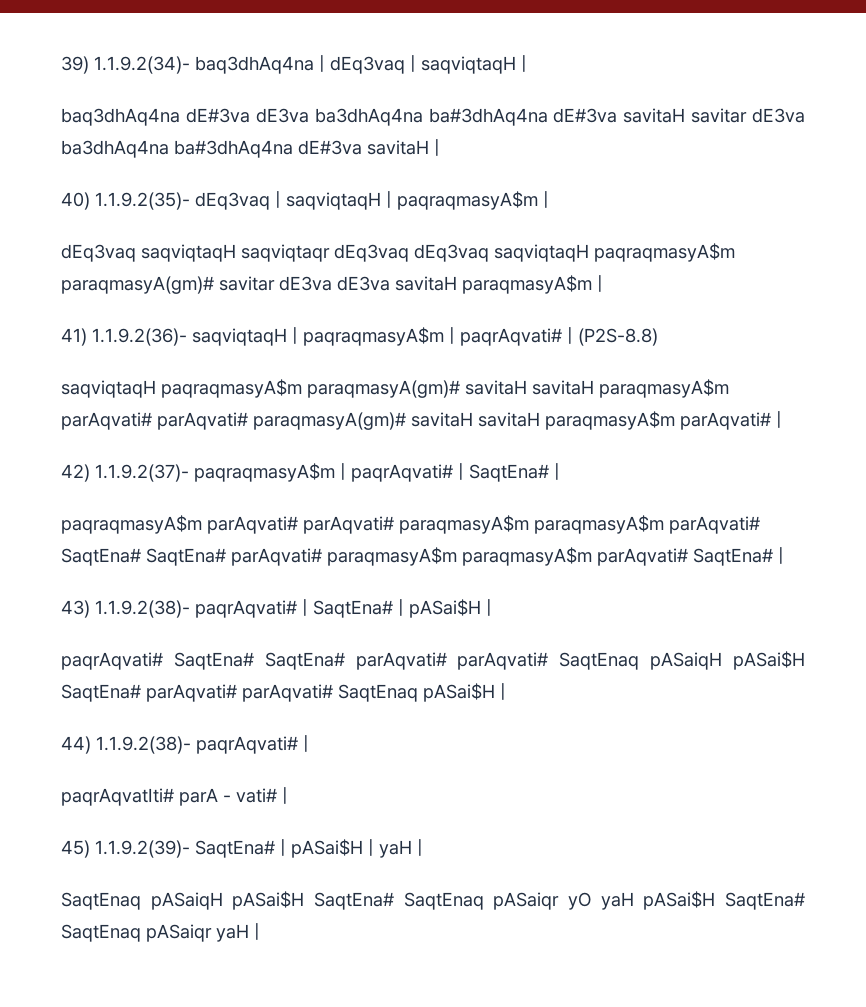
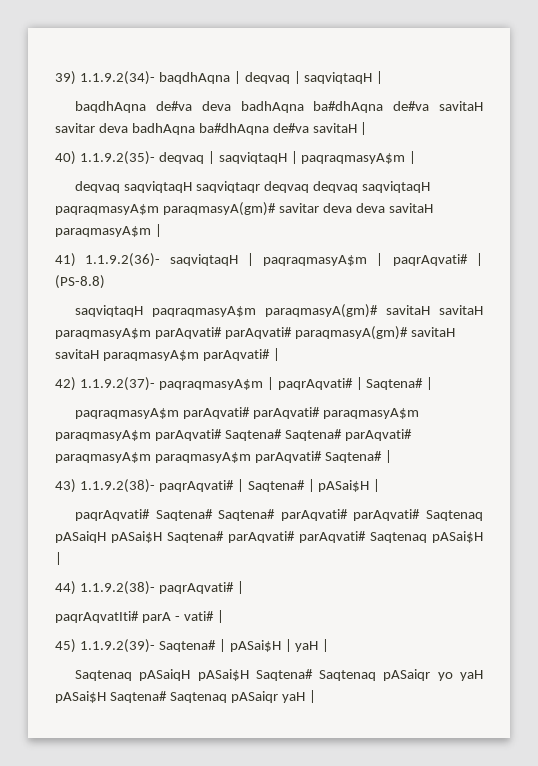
- 39) 1.1.9.2(34)- baq3dhAq4na | dEq3vaq | saqviqtaqH |
+ 39) 1.1.9.2(34)- baqdhAqna | deqvaq | saqviqtaqH |
- baq3dhAq4na dE#3va dE3va ba3dhAq4na ba#3dhAq4na dE#3va savitaH savitar dE3va ba3dhAq4na ba#3dhAq4na dE#3va savitaH |
+ baqdhAqna de#va deva badhAqna ba#dhAqna de#va savitaH savitar deva badhAqna ba#dhAqna de#va savitaH |
- 40) 1.1.9.2(35)- dEq3vaq | saqviqtaqH | paqraqmasyA$m |
+ 40) 1.1.9.2(35)- deqvaq | saqviqtaqH | paqraqmasyA$m |
- dEq3vaq saqviqtaqH saqviqtaqr dEq3vaq dEq3vaq saqviqtaqH paqraqmasyA$m paraqmasyA(gm)# savitar dE3va dE3va savitaH paraqmasyA$m |
+ deqvaq saqviqtaqH saqviqtaqr deqvaq deqvaq saqviqtaqH paqraqmasyA$m paraqmasyA(gm)# savitar deva deva savitaH paraqmasyA$m |
- 41) 1.1.9.2(36)- saqviqtaqH | paqraqmasyA$m | paqrAqvati# | (P2S-8.8)
+ 41) 1.1.9.2(36)- saqviqtaqH | paqraqmasyA$m | paqrAqvati# | (PS-8.8)
- 42) 1.1.9.2(37)- paqraqmasyA$m | paqrAqvati# | SaqtEna# |
+ 42) 1.1.9.2(37)- paqraqmasyA$m | paqrAqvati# | Saqtena# |
- paqraqmasyA$m parAqvati# parAqvati# paraqmasyA$m paraqmasyA$m parAqvati# SaqtEna# SaqtEna# parAqvati# paraqmasyA$m paraqmasyA$m parAqvati# SaqtEna# |
+ paqraqmasyA$m parAqvati# parAqvati# paraqmasyA$m paraqmasyA$m parAqvati# Saqtena# Saqtena# parAqvati# paraqmasyA$m paraqmasyA$m parAqvati# Saqtena# |
- 43) 1.1.9.2(38)- paqrAqvati# | SaqtEna# | pASai$H |
+ 43) 1.1.9.2(38)- paqrAqvati# | Saqtena# | pASai$H |
- paqrAqvati# SaqtEna# SaqtEna# parAqvati# parAqvati# SaqtEnaq pASaiqH pASai$H SaqtEna# parAqvati# parAqvati# SaqtEnaq pASai$H |
+ paqrAqvati# Saqtena# Saqtena# parAqvati# parAqvati# Saqtenaq pASaiqH pASai$H Saqtena# parAqvati# parAqvati# Saqtenaq pASai$H |
- 45) 1.1.9.2(39)- SaqtEna# | pASai$H | yaH |
+ 45) 1.1.9.2(39)- Saqtena# | pASai$H | yaH |
- SaqtEnaq pASaiqH pASai$H SaqtEna# SaqtEnaq pASaiqr yO yaH pASai$H SaqtEna# SaqtEnaq pASaiqr yaH |
+ Saqtenaq pASaiqH pASai$H Saqtena# Saqtenaq pASaiqr yo yaH pASai$H Saqtena# Saqtenaq pASaiqr yaH |

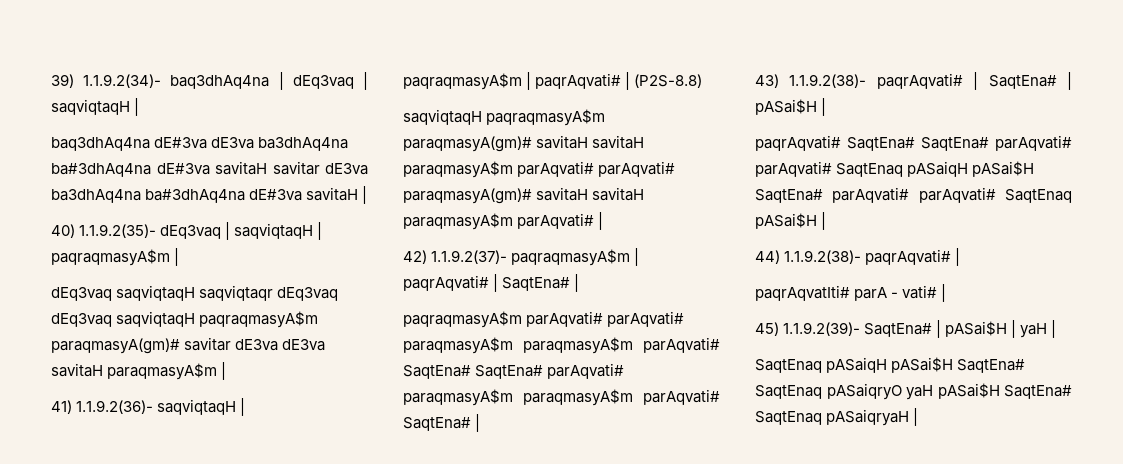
- 39) 1.1.9.2(34)- baqdhAqna | deqvaq | saqviqtaqH |
+ 39) 1.1.9.2(34)- baq3dhAq4na | dEq3vaq | saqviqtaqH |
- baqdhAqna de#va deva badhAqna ba#dhAqna de#va savitaH savitar deva badhAqna ba#dhAqna de#va savitaH |
+ baq3dhAq4na dE#3va dE3va ba3dhAq4na ba#3dhAq4na dE#3va savitaH savitar dE3va ba3dhAq4na ba#3dhAq4na dE#3va savitaH |
- 40) 1.1.9.2(35)- deqvaq | saqviqtaqH | paqraqmasyA$m |
+ 40) 1.1.9.2(35)- dEq3vaq | saqviqtaqH | paqraqmasyA$m |
- deqvaq saqviqtaqH saqviqtaqr deqvaq deqvaq saqviqtaqH paqraqmasyA$m paraqmasyA(gm)# savitar deva deva savitaH paraqmasyA$m |
+ dEq3vaq saqviqtaqH saqviqtaqr dEq3vaq dEq3vaq saqviqtaqH paqraqmasyA$m paraqmasyA(gm)# savitar dE3va dE3va savitaH paraqmasyA$m |
- 41) 1.1.9.2(36)- saqviqtaqH | paqraqmasyA$m | paqrAqvati# | (PS-8.8)
+ 41) 1.1.9.2(36)- saqviqtaqH | paqraqmasyA$m | paqrAqvati# | (P2S-8.8)
- 42) 1.1.9.2(37)- paqraqmasyA$m | paqrAqvati# | Saqtena# |
+ 42) 1.1.9.2(37)- paqraqmasyA$m | paqrAqvati# | SaqtEna# |
- paqraqmasyA$m parAqvati# parAqvati# paraqmasyA$m paraqmasyA$m parAqvati# Saqtena# Saqtena# parAqvati# paraqmasyA$m paraqmasyA$m parAqvati# Saqtena# |
+ paqraqmasyA$m parAqvati# parAqvati# paraqmasyA$m paraqmasyA$m parAqvati# SaqtEna# SaqtEna# parAqvati# paraqmasyA$m paraqmasyA$m parAqvati# SaqtEna# |
- 43) 1.1.9.2(38)- paqrAqvati# | Saqtena# | pASai$H |
+ 43) 1.1.9.2(38)- paqrAqvati# | SaqtEna# | pASai$H |
- paqrAqvati# Saqtena# Saqtena# parAqvati# parAqvati# Saqtenaq pASaiqH pASai$H Saqtena# parAqvati# parAqvati# Saqtenaq pASai$H |
+ paqrAqvati# SaqtEna# SaqtEna# parAqvati# parAqvati# SaqtEnaq pASaiqH pASai$H SaqtEna# parAqvati# parAqvati# SaqtEnaq pASai$H |
- 45) 1.1.9.2(39)- Saqtena# | pASai$H | yaH |
+ 45) 1.1.9.2(39)- SaqtEna# | pASai$H | yaH |
- Saqtenaq pASaiqH pASai$H Saqtena# Saqtenaq pASaiqr yo yaH pASai$H Saqtena# Saqtenaq pASaiqr yaH |
+ SaqtEnaq pASaiqH pASai$H SaqtEna# SaqtEnaq pASaiqryO yaH pASai$H SaqtEna# SaqtEnaq pASaiqryaH |

